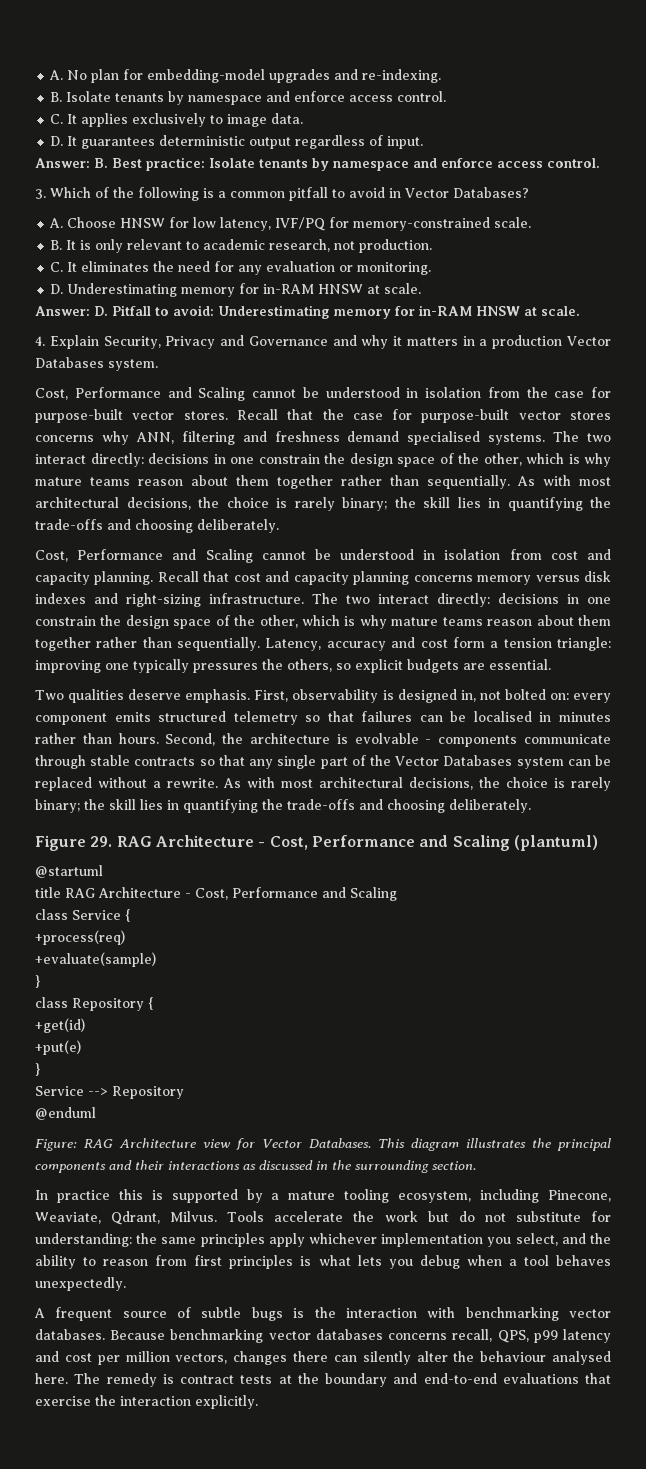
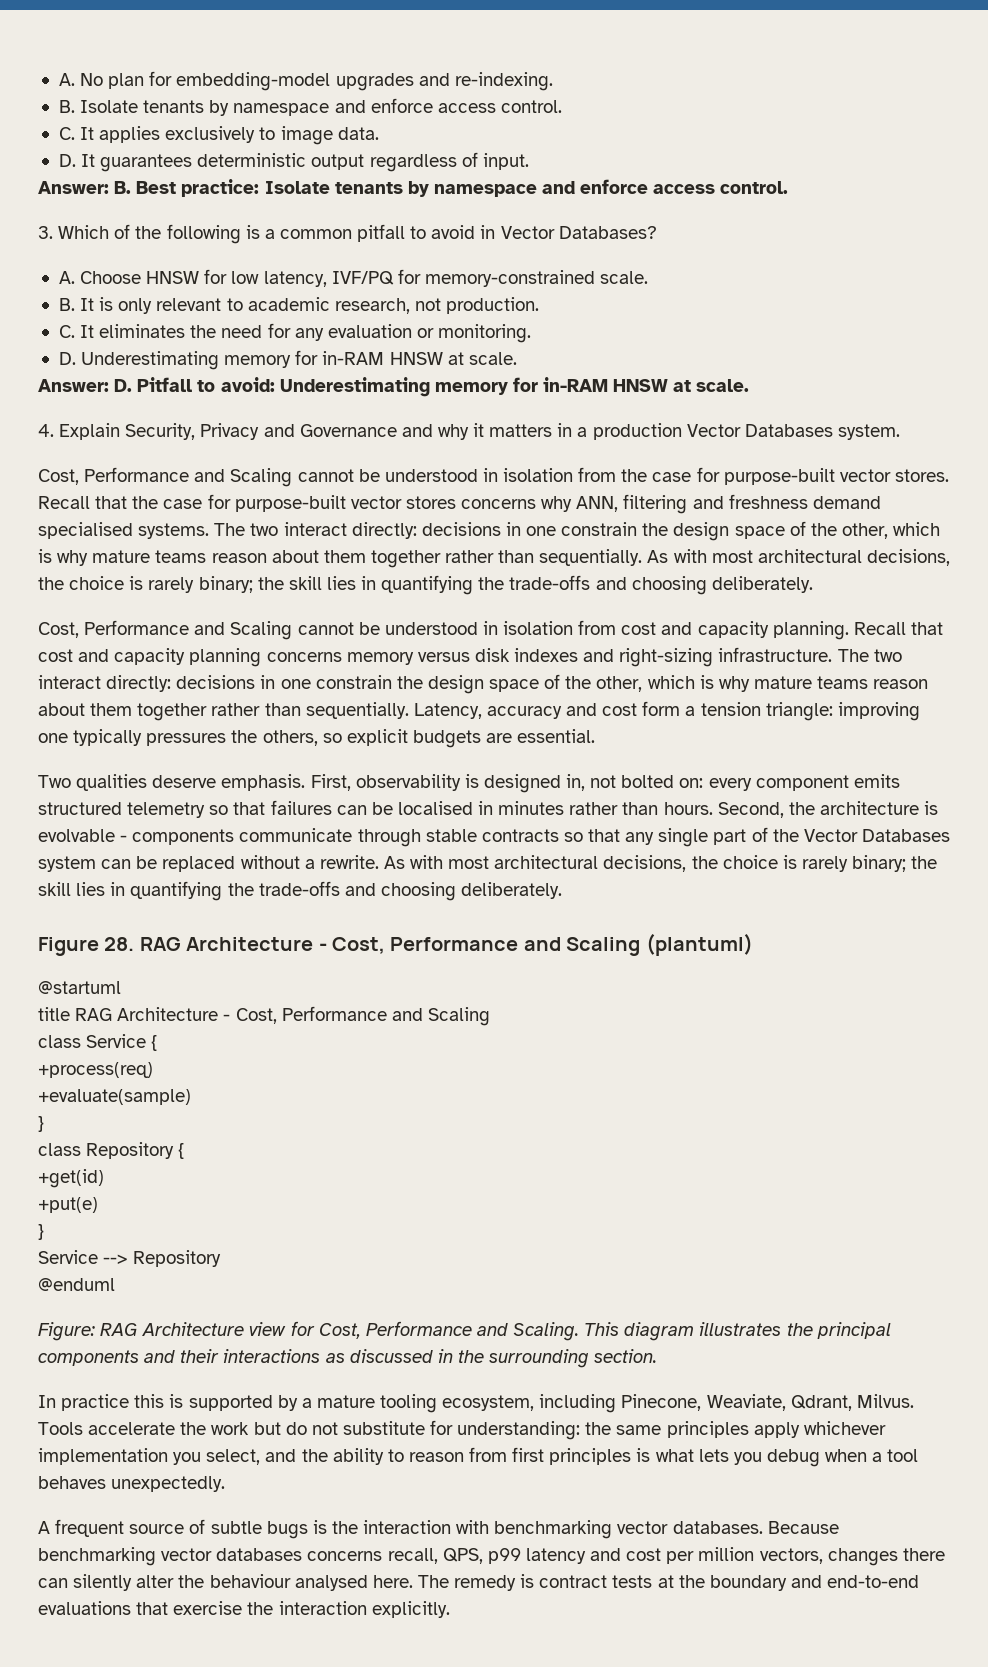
- Figure 29. RAG Architecture - Cost, Performance and Scaling (plantuml)
+ Figure 28. RAG Architecture - Cost, Performance and Scaling (plantuml)
- Figure: RAG Architecture view for Vector Databases.
+ Figure: RAG Architecture view for Cost, Performance and Scaling.

